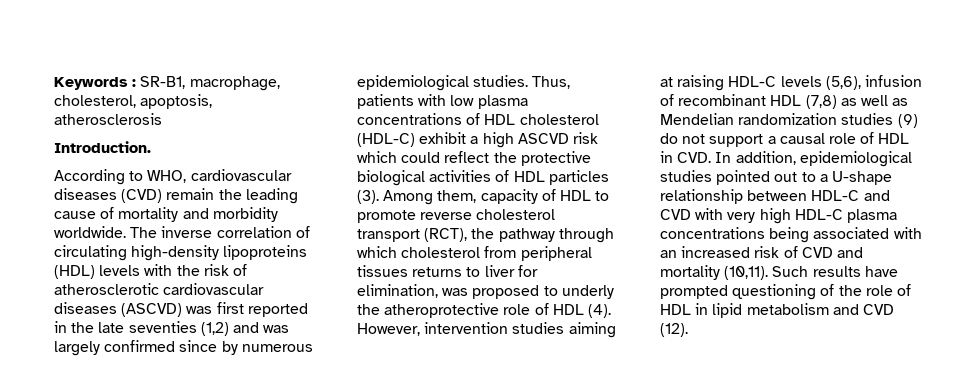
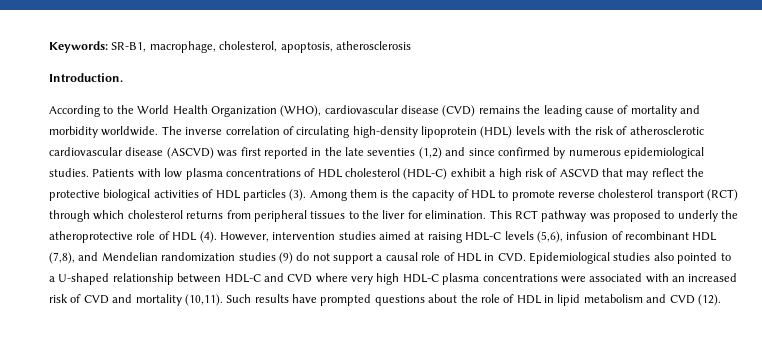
- Keywords : SR-B1, macrophage, cholesterol, apoptosis, atherosclerosis
+ Keywords: SR-B1, macrophage, cholesterol, apoptosis, atherosclerosis
- According to WHO, cardiovascular diseases (CVD) remain the leading cause of mortality and morbidity worldwide.
+ According to the World Health Organization (WHO), cardiovascular disease (CVD) remains the leading cause of mortality and morbidity worldwide.
- The inverse correlation of circulating high-density lipoproteins (HDL) levels with the risk of atherosclerotic cardiovascular diseases (ASCVD) was first reported in the late seventies (1,2) and was largely confirmed since by numerous epidemiological studies.
+ The inverse correlation of circulating high-density lipoprotein (HDL) levels with the risk of atherosclerotic cardiovascular disease (ASCVD) was first reported in the late seventies (1,2) and since confirmed by numerous epidemiological studies.
- Thus, patients with low plasma concentrations of HDL cholesterol (HDL-C) exhibit a high ASCVD risk which could reflect the protective biological activities of HDL particles (3).
+ Patients with low plasma concentrations of HDL cholesterol (HDL-C) exhibit a high risk of ASCVD that may reflect the protective biological activities of HDL particles (3).
- Among them, capacity of HDL to promote reverse cholesterol transport (RCT), the pathway through which cholesterol from peripheral tissues returns to liver for elimination, was proposed to underly the atheroprotective role of HDL (4).
+ Among them is the capacity of HDL to promote reverse cholesterol transport (RCT) through which cholesterol returns from peripheral tissues to the liver for elimination. This RCT pathway was proposed to underly the atheroprotective role of HDL (4).
- However, intervention studies aiming at raising HDL-C levels (5,6), infusion of recombinant HDL (7,8) as well as Mendelian randomization studies (9) do not support a causal role of HDL in CVD. In addition, epidemiological studies pointed out to a U-shape relationship between HDL-C and CVD with very high HDL-C plasma concentrations being associated with an increased risk of CVD and mortality (10,11).
+ However, intervention studies aimed at raising HDL-C levels (5,6), infusion of recombinant HDL (7,8), and Mendelian randomization studies (9) do not support a causal role of HDL in CVD. Epidemiological studies also pointed to a U-shaped relationship between HDL-C and CVD where very high HDL-C plasma concentrations were associated with an increased risk of CVD and mortality (10,11).
- Such results have prompted questioning of the role of HDL in lipid metabolism and CVD (12).
+ Such results have prompted questions about the role of HDL in lipid metabolism and CVD (12).

